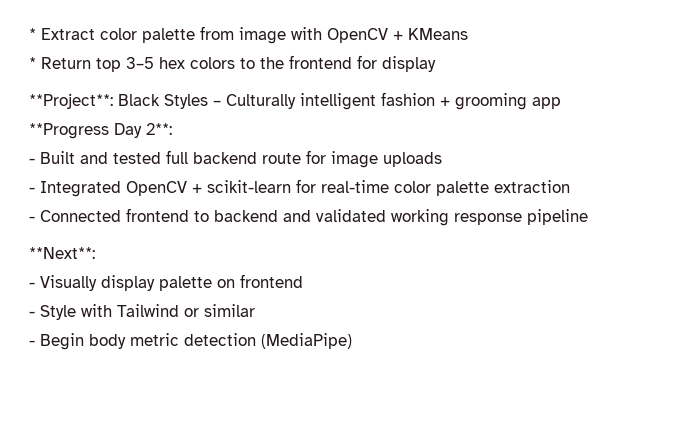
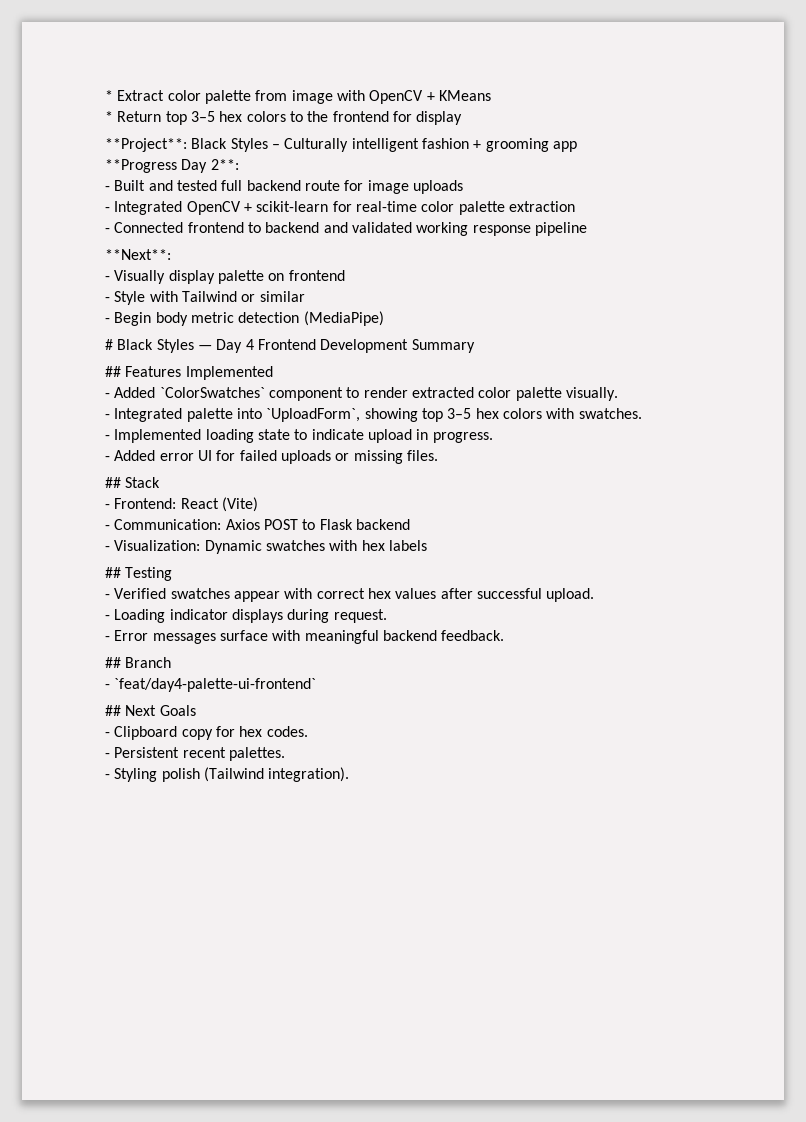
+ # Black Styles — Day 4 Frontend Development Summary
+ ## Features Implemented
+ - Added `ColorSwatches` component to render extracted color palette visually.
+ - Integrated palette into `UploadForm`, showing top 3–5 hex colors with swatches.
+ - Implemented loading state to indicate upload in progress.
+ - Added error UI for failed uploads or missing files.
+ ## Stack
+ - Frontend: React (Vite)
+ - Communication: Axios POST to Flask backend
+ - Visualization: Dynamic swatches with hex labels
+ ## Testing
+ - Verified swatches appear with correct hex values after successful upload.
+ - Loading indicator displays during request.
+ - Error messages surface with meaningful backend feedback.
+ ## Branch
+ - `feat/day4-palette-ui-frontend`
+ ## Next Goals
+ - Clipboard copy for hex codes.
+ - Persistent recent palettes.
+ - Styling polish (Tailwind integration).

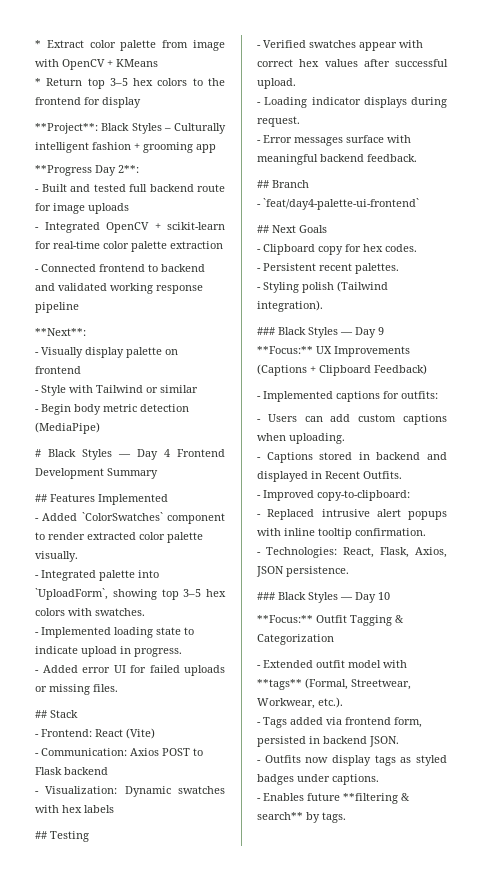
+ ### Black Styles — Day 9
+ **Focus:** UX Improvements (Captions + Clipboard Feedback)
+ - Implemented captions for outfits:
+ - Users can add custom captions when uploading.
+ - Captions stored in backend and displayed in Recent Outfits.
+ - Improved copy-to-clipboard:
+ - Replaced intrusive alert popups with inline tooltip confirmation.
+ - Technologies: React, Flask, Axios, JSON persistence.
+ ### Black Styles — Day 10
+ **Focus:** Outfit Tagging & Categorization
+ - Extended outfit model with **tags** (Formal, Streetwear, Workwear, etc.).
+ - Tags added via frontend form, persisted in backend JSON.
+ - Outfits now display tags as styled badges under captions.
+ - Enables future **filtering & search** by tags.

